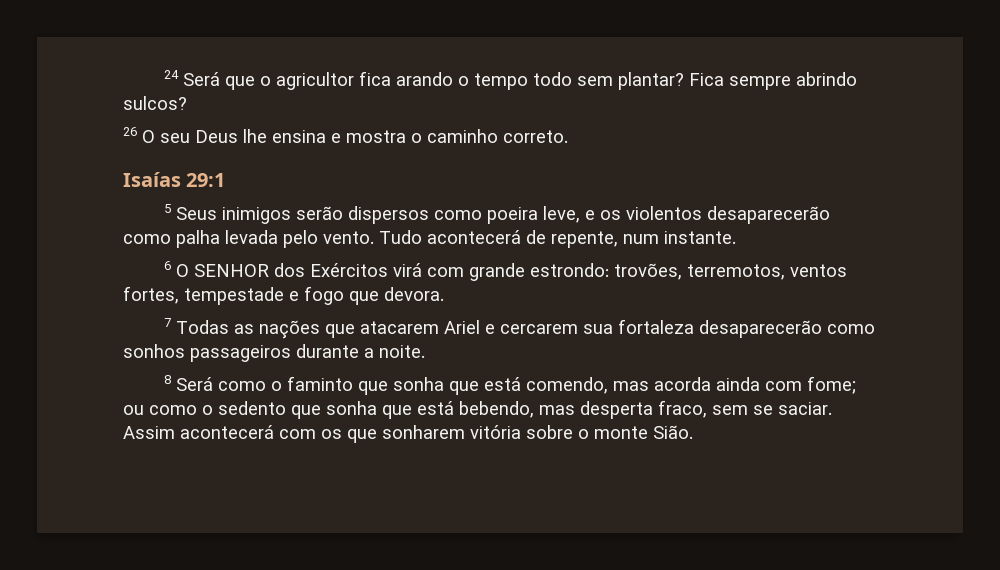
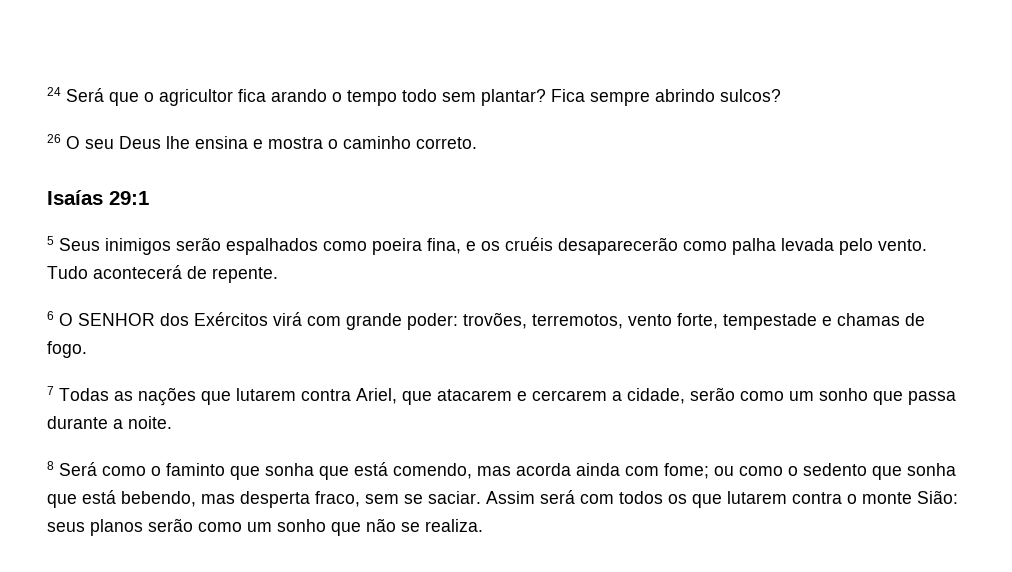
- 5 Seus inimigos serão dispersos como poeira leve, e os violentos desaparecerão como palha levada pelo vento.
+ 5 Seus inimigos serão espalhados como poeira fina, e os cruéis desaparecerão como palha levada pelo vento.
- Tudo acontecerá de repente, num instante.
+ Tudo acontecerá de repente.
- 6 O SENHOR dos Exércitos virá com grande estrondo: trovões, terremotos, ventos fortes, tempestade e fogo que devora.
+ 6 O SENHOR dos Exércitos virá com grande poder: trovões, terremotos, vento forte, tempestade e chamas de fogo.
- 7 Todas as nações que atacarem Ariel e cercarem sua fortaleza desaparecerão como sonhos passageiros durante a noite.
+ 7 Todas as nações que lutarem contra Ariel, que atacarem e cercarem a cidade, serão como um sonho que passa durante a noite.
- Assim acontecerá com os que sonharem vitória sobre o monte Sião.
+ Assim será com todos os que lutarem contra o monte Sião: seus planos serão como um sonho que não se realiza.

